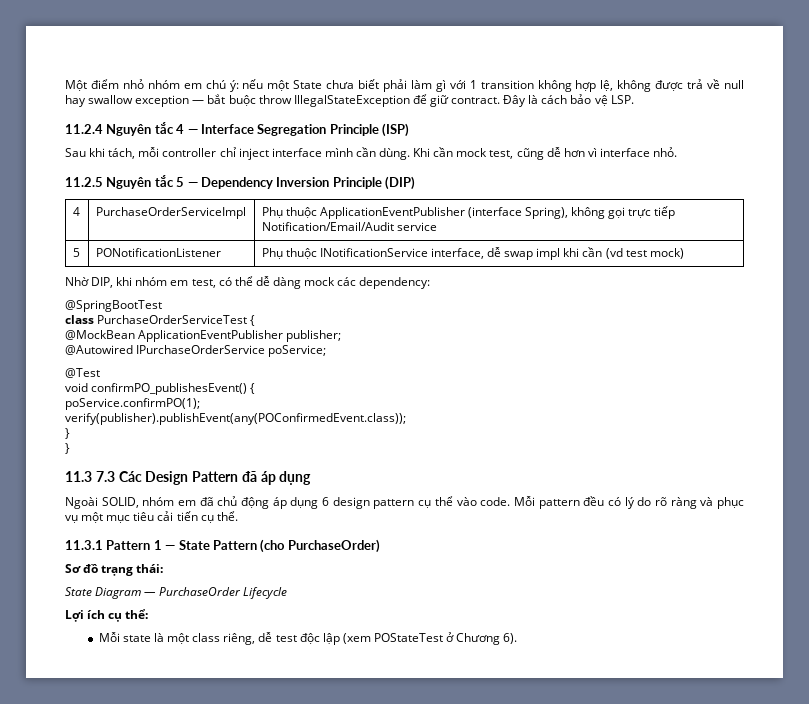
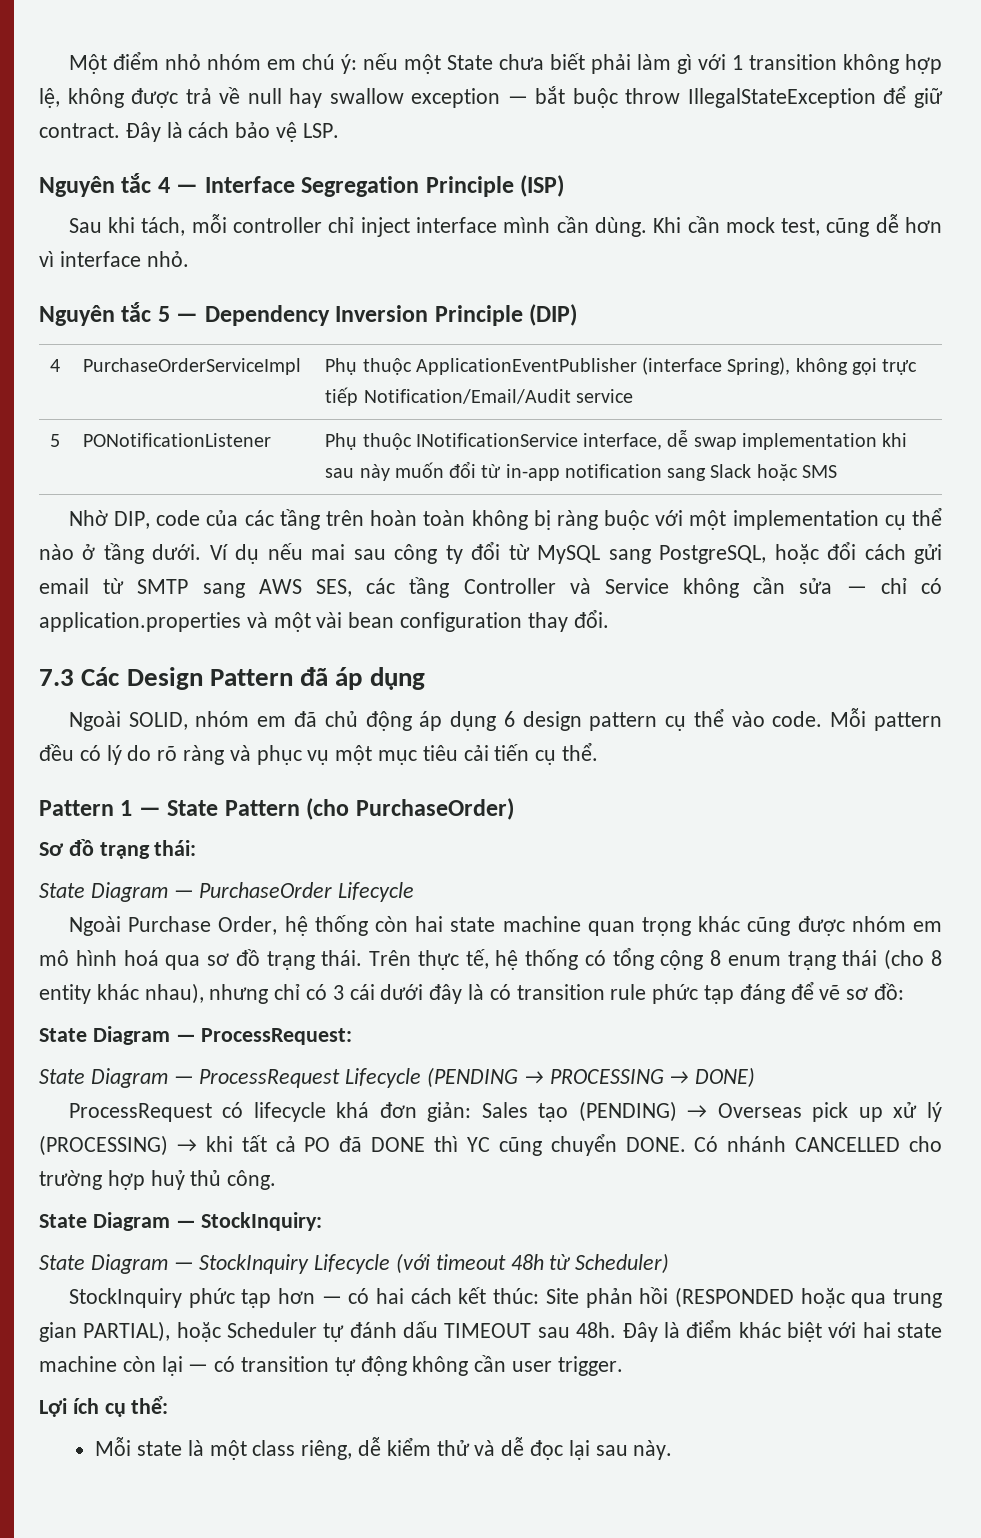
- 11.2.4 Nguyên tắc 4 — Interface Segregation Principle (ISP)
+ Nguyên tắc 4 — Interface Segregation Principle (ISP)
- 11.2.5 Nguyên tắc 5 — Dependency Inversion Principle (DIP)
+ Nguyên tắc 5 — Dependency Inversion Principle (DIP)
- 5 | PONotificationListener | Phụ thuộc INotificationService interface, dễ swap impl khi cần (vd test mock)
- Nhờ DIP, khi nhóm em test, có thể dễ dàng mock các dependency:
- @SpringBootTest
- class PurchaseOrderServiceTest {
- @MockBean ApplicationEventPublisher publisher;
- @Autowired IPurchaseOrderService poService;
- @Test
- void confirmPO_publishesEvent() {
- poService.confirmPO(1);
- verify(publisher).publishEvent(any(POConfirmedEvent.class));
- }
- }
- 11.3 7.3 Các Design Pattern đã áp dụng
+ 5 | PONotificationListener | Phụ thuộc INotificationService interface, dễ swap implementation khi sau này muốn đổi từ in-app notification sang Slack hoặc SMS
+ Nhờ DIP, code của các tầng trên hoàn toàn không bị ràng buộc với một implementation cụ thể nào ở tầng dưới. Ví dụ nếu mai sau công ty đổi từ MySQL sang PostgreSQL, hoặc đổi cách gửi email từ SMTP sang AWS SES, các tầng Controller và Service không cần sửa — chỉ có application.properties và một vài bean configuration thay đổi.
+ 7.3 Các Design Pattern đã áp dụng
- 11.3.1 Pattern 1 — State Pattern (cho PurchaseOrder)
+ Pattern 1 — State Pattern (cho PurchaseOrder)
+ Ngoài Purchase Order, hệ thống còn hai state machine quan trọng khác cũng được nhóm em mô hình hoá qua sơ đồ trạng thái. Trên thực tế, hệ thống có tổng cộng 8 enum trạng thái (cho 8 entity khác nhau), nhưng chỉ có 3 cái dưới đây là có transition rule phức tạp đáng để vẽ sơ đồ:
+ State Diagram — ProcessRequest:
+ State Diagram — ProcessRequest Lifecycle (PENDING → PROCESSING → DONE)
+ ProcessRequest có lifecycle khá đơn giản: Sales tạo (PENDING) → Overseas pick up xử lý (PROCESSING) → khi tất cả PO đã DONE thì YC cũng chuyển DONE. Có nhánh CANCELLED cho trường hợp huỷ thủ công.
+ State Diagram — StockInquiry:
+ State Diagram — StockInquiry Lifecycle (với timeout 48h từ Scheduler)
+ StockInquiry phức tạp hơn — có hai cách kết thúc: Site phản hồi (RESPONDED hoặc qua trung gian PARTIAL), hoặc Scheduler tự đánh dấu TIMEOUT sau 48h. Đây là điểm khác biệt với hai state machine còn lại — có transition tự động không cần user trigger.
- Mỗi state là một class riêng, dễ test độc lập (xem POStateTest ở Chương 6).
+ Mỗi state là một class riêng, dễ kiểm thử và dễ đọc lại sau này.

